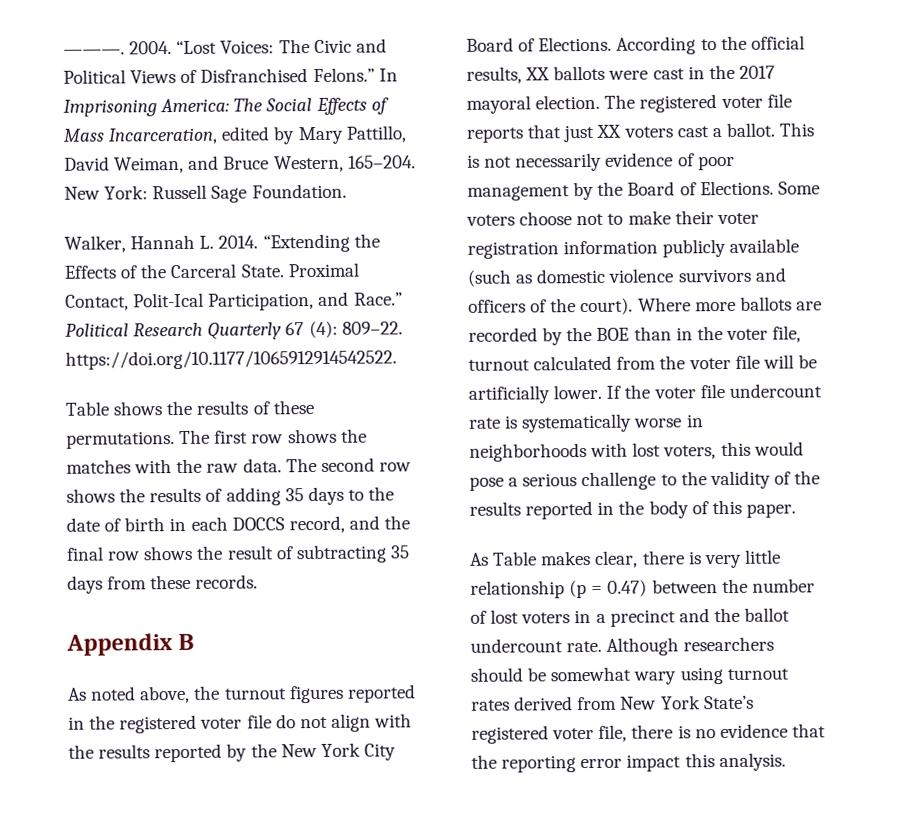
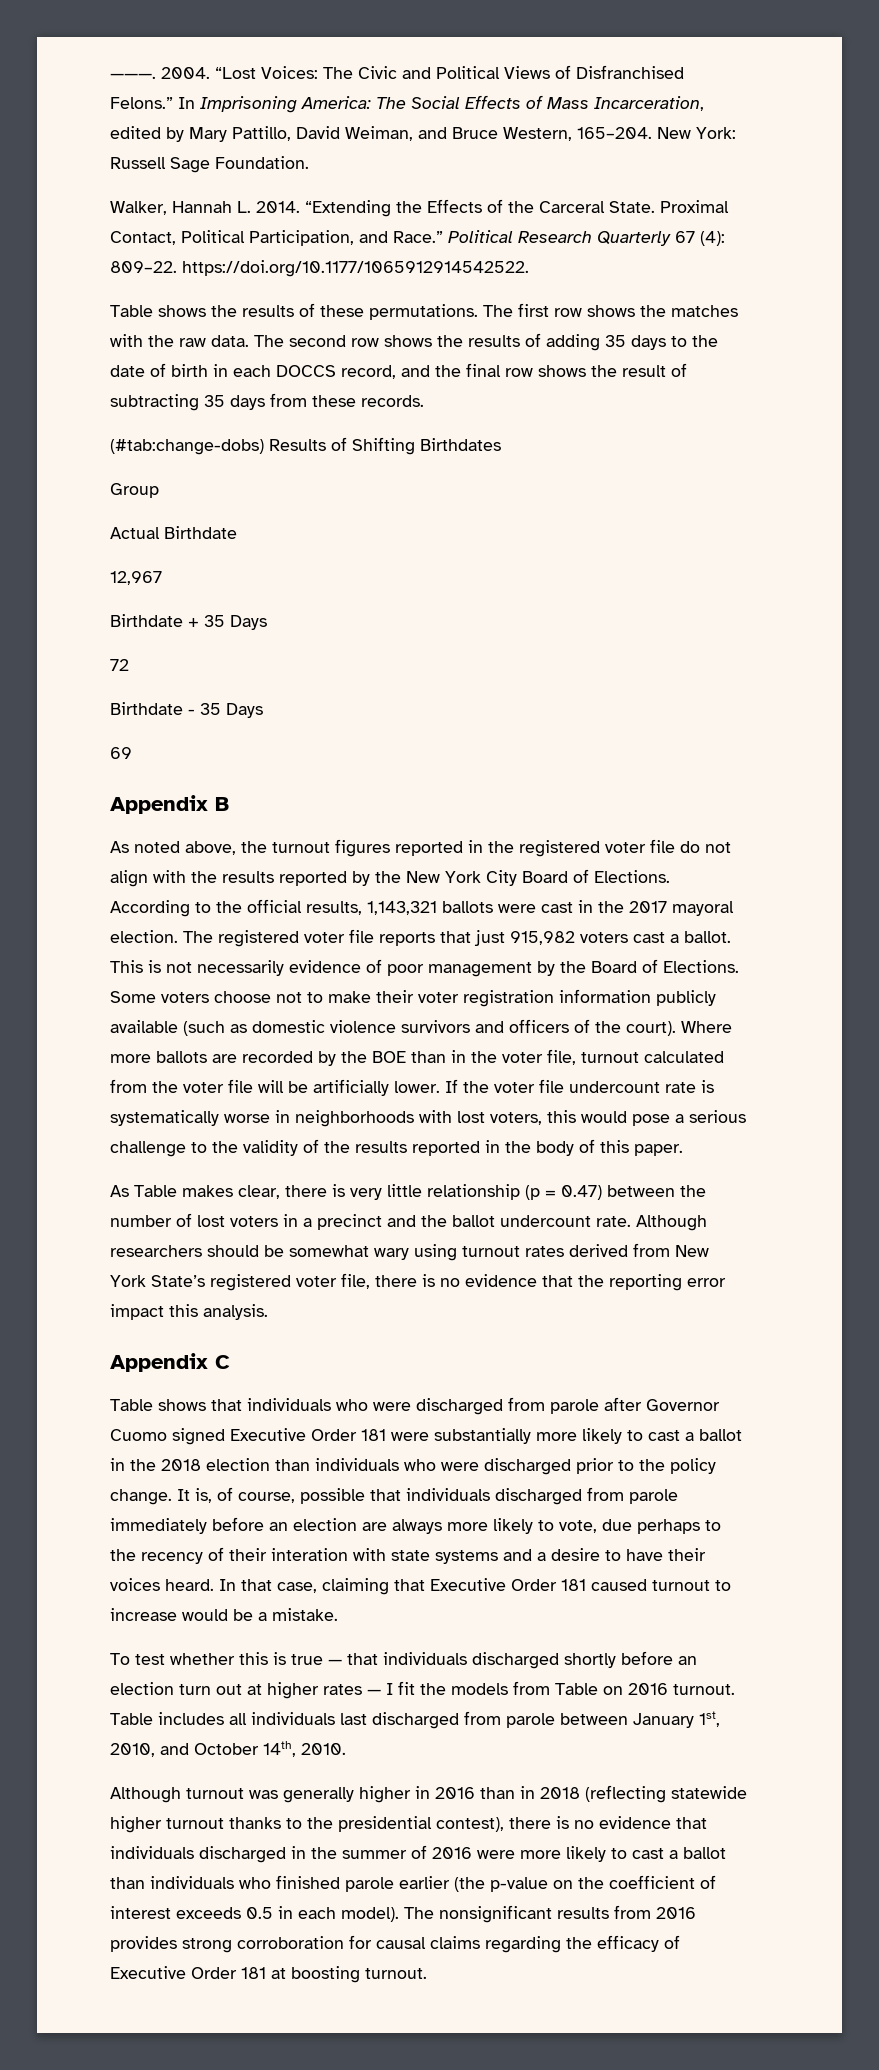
- Proximal Contact, Polit-Ical Participation, and Race.”
+ Proximal Contact, Political Participation, and Race.”
+ (#tab:change-dobs) Results of Shifting Birthdates
+ Group
+ Actual Birthdate
+ 12,967
+ Birthdate + 35 Days
+ 72
+ Birthdate - 35 Days
+ 69
- According to the official results, XX ballots were cast in the 2017 mayoral election.
+ According to the official results, 1,143,321 ballots were cast in the 2017 mayoral election.
- The registered voter file reports that just XX voters cast a ballot.
+ The registered voter file reports that just 915,982 voters cast a ballot.
+ Appendix C
+ Table shows that individuals who were discharged from parole after Governor Cuomo signed Executive Order 181 were substantially more likely to cast a ballot in the 2018 election than individuals who were discharged prior to the policy change. It is, of course, possible that individuals discharged from parole immediately before an election are always more likely to vote, due perhaps to the recency of their interation with state systems and a desire to have their voices heard. In that case, claiming that Executive Order 181 caused turnout to increase would be a mistake.
+ To test whether this is true — that individuals discharged shortly before an election turn out at higher rates — I fit the models from Table on 2016 turnout. Table includes all individuals last discharged from parole between January 1st, 2010, and October 14th, 2010.
+ Although turnout was generally higher in 2016 than in 2018 (reflecting statewide higher turnout thanks to the presidential contest), there is no evidence that individuals discharged in the summer of 2016 were more likely to cast a ballot than individuals who finished parole earlier (the p-value on the coefficient of interest exceeds 0.5 in each model). The nonsignificant results from 2016 provides strong corroboration for causal claims regarding the efficacy of Executive Order 181 at boosting turnout.

